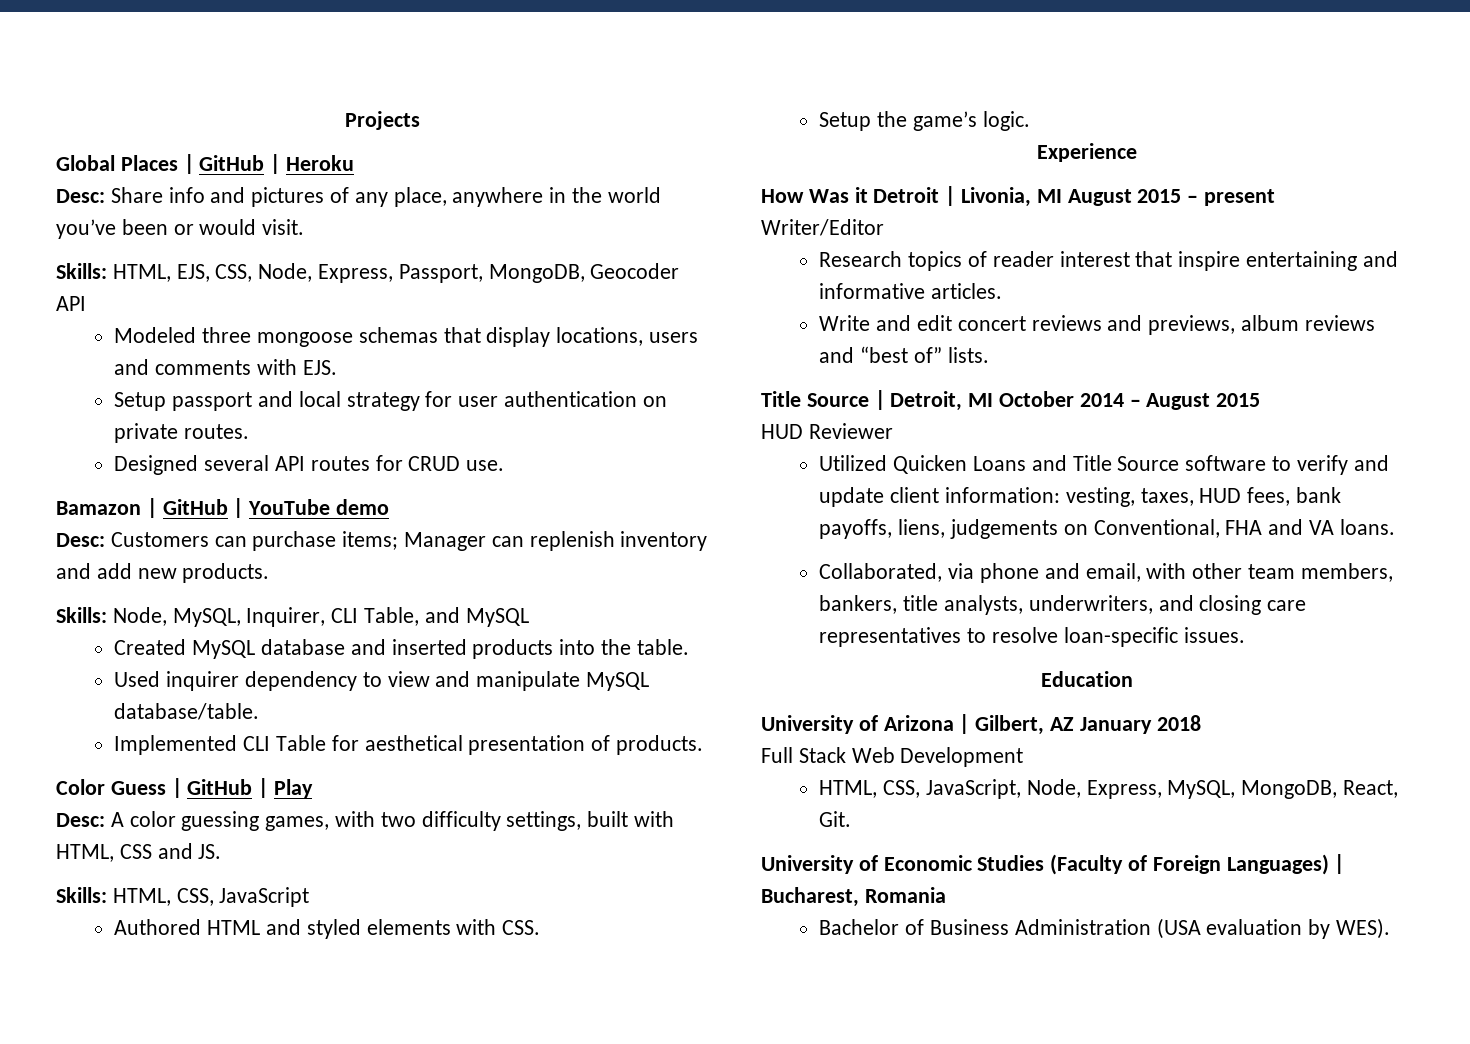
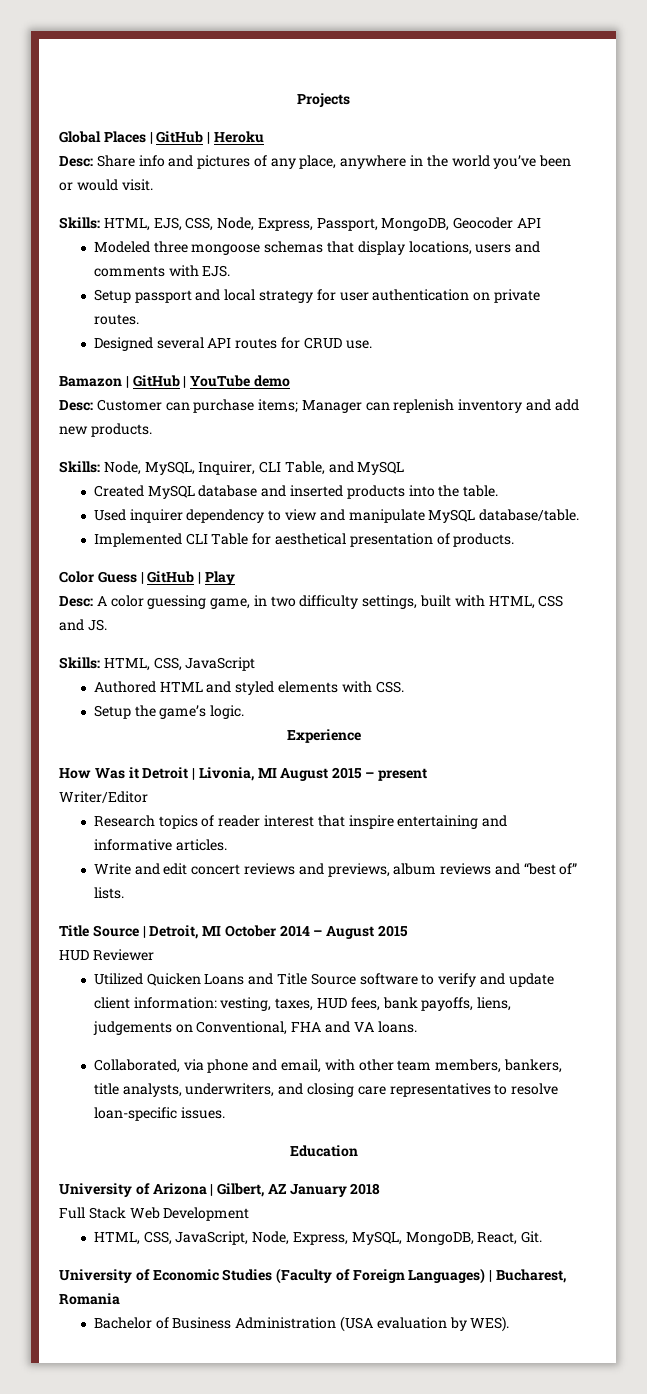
- Desc: Customers can purchase items; Manager can replenish inventory and add new products.
+ Desc: Customer can purchase items; Manager can replenish inventory and add new products.
- Desc: A color guessing games, with two difficulty settings, built with HTML, CSS and JS.
+ Desc: A color guessing game, in two difficulty settings, built with HTML, CSS and JS.

